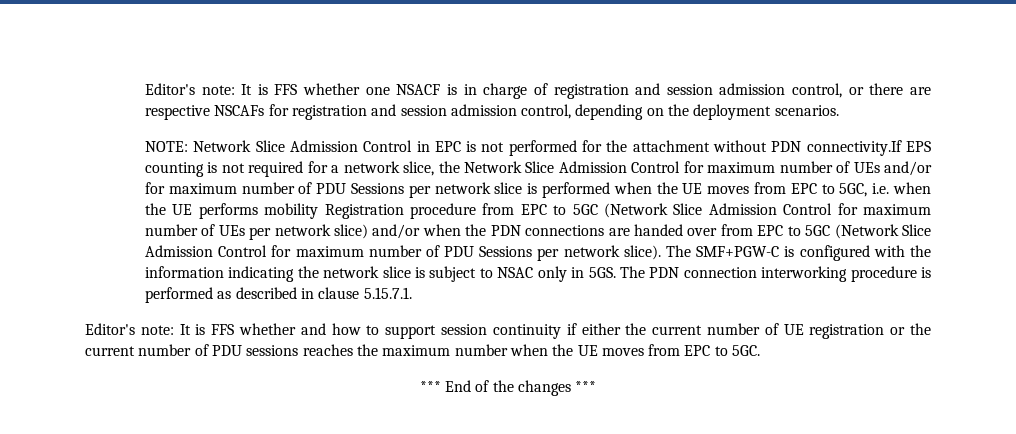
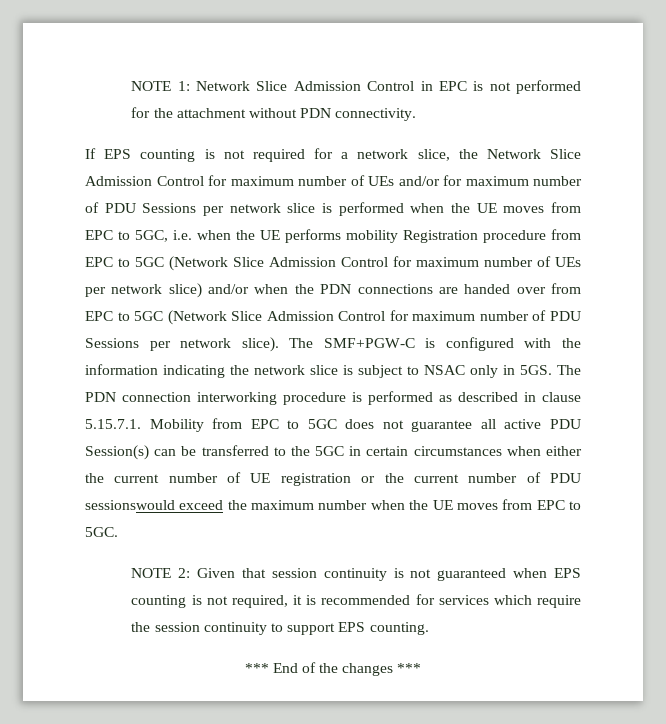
- Editor's note: It is FFS whether one NSACF is in charge of registration and session admission control, or there are respective NSCAFs for registration and session admission control, depending on the deployment scenarios.
- NOTE:
+ NOTE 1:
- Network Slice Admission Control in EPC is not performed for the attachment without PDN connectivity.If EPS counting is not required for a network slice, the Network Slice Admission Control for maximum number of UEs and/or for maximum number of PDU Sessions per network slice is performed when the UE moves from EPC to 5GC, i.e. when the UE performs mobility Registration procedure from EPC to 5GC (Network Slice Admission Control for maximum number of UEs per network slice) and/or when the PDN connections are handed over from EPC to 5GC (Network Slice Admission Control for maximum number of PDU Sessions per network slice).
+ Network Slice Admission Control in EPC is not performed for the attachment without PDN connectivity.
+ If EPS counting is not required for a network slice, the Network Slice Admission Control for maximum number of UEs and/or for maximum number of PDU Sessions per network slice is performed when the UE moves from EPC to 5GC, i.e. when the UE performs mobility Registration procedure from EPC to 5GC (Network Slice Admission Control for maximum number of UEs per network slice) and/or when the PDN connections are handed over from EPC to 5GC (Network Slice Admission Control for maximum number of PDU Sessions per network slice).
- The PDN connection interworking procedure is performed as described in clause 5.15.7.1.
- Editor's note: It is FFS whether and how to support session continuity if either the current number of UE registration or the current number of PDU sessions reaches the maximum number when the UE moves from EPC to 5GC.
+ The PDN connection interworking procedure is performed as described in clause 5.15.7.1. Mobility from EPC to 5GC does not guarantee all active PDU Session(s) can be transferred to the 5GC in certain circumstances when either the current number of UE registration or the current number of PDU sessionswould exceed the maximum number when the UE moves from EPC to 5GC.
+ NOTE 2: Given that session continuity is not guaranteed when EPS counting is not required, it is recommended for services which require the session continuity to support EPS counting.

